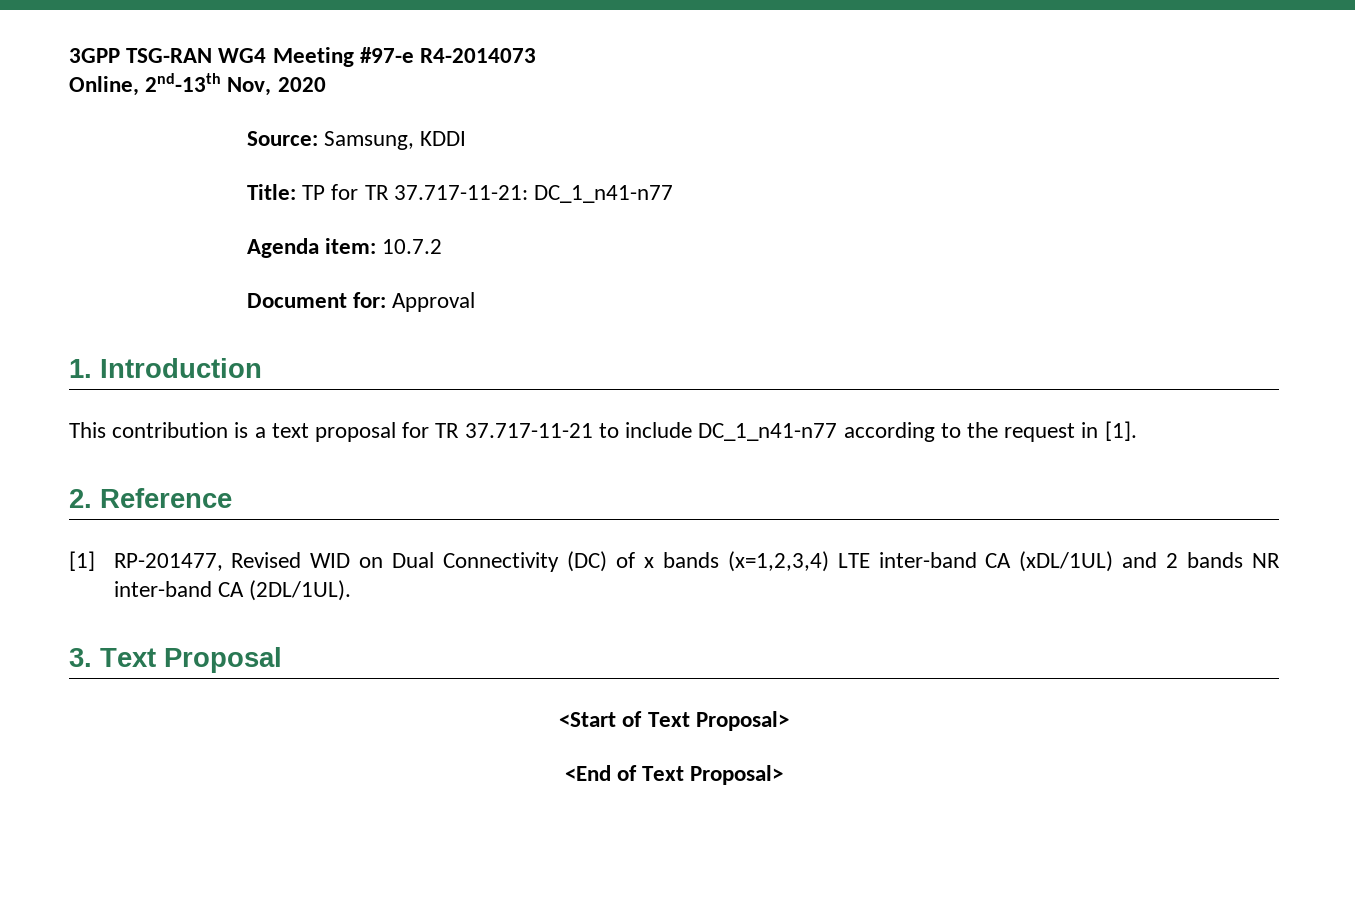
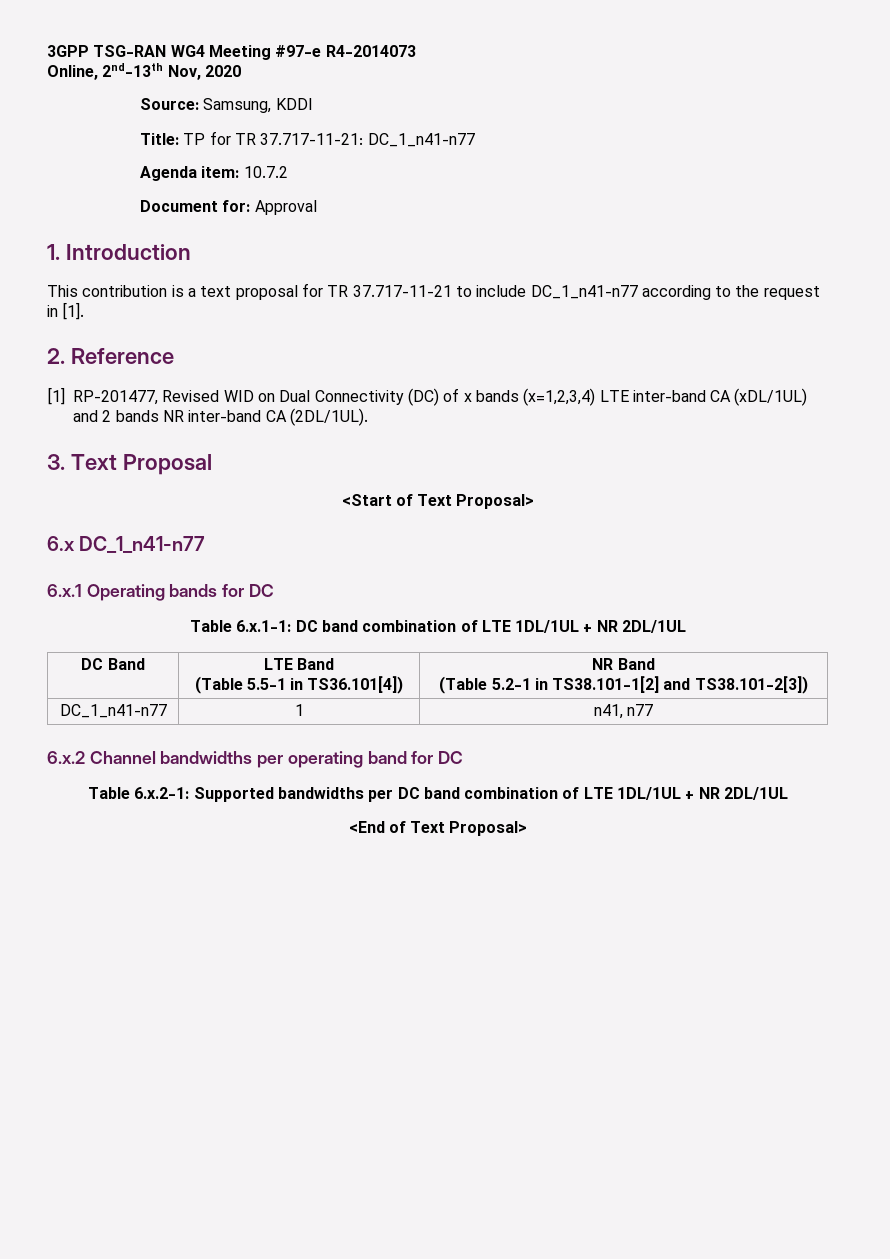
+ 6.x DC_1_n41-n77
+ 6.x.1 Operating bands for DC
+ Table 6.x.1-1: DC band combination of LTE 1DL/1UL + NR 2DL/1UL
+ DC Band | LTE Band
+ (Table 5.5-1 in TS36.101[4]) | NR Band
+ (Table 5.2-1 in TS38.101-1[2] and TS38.101-2[3])
+ DC_1_n41-n77 | 1 | n41, n77
+ 6.x.2 Channel bandwidths per operating band for DC
+ Table 6.x.2-1: Supported bandwidths per DC band combination of LTE 1DL/1UL + NR 2DL/1UL

